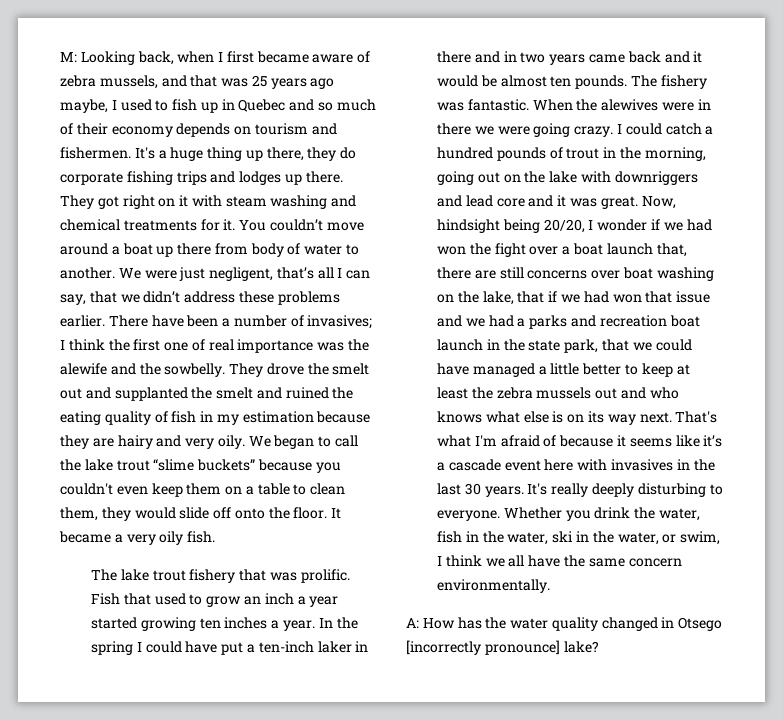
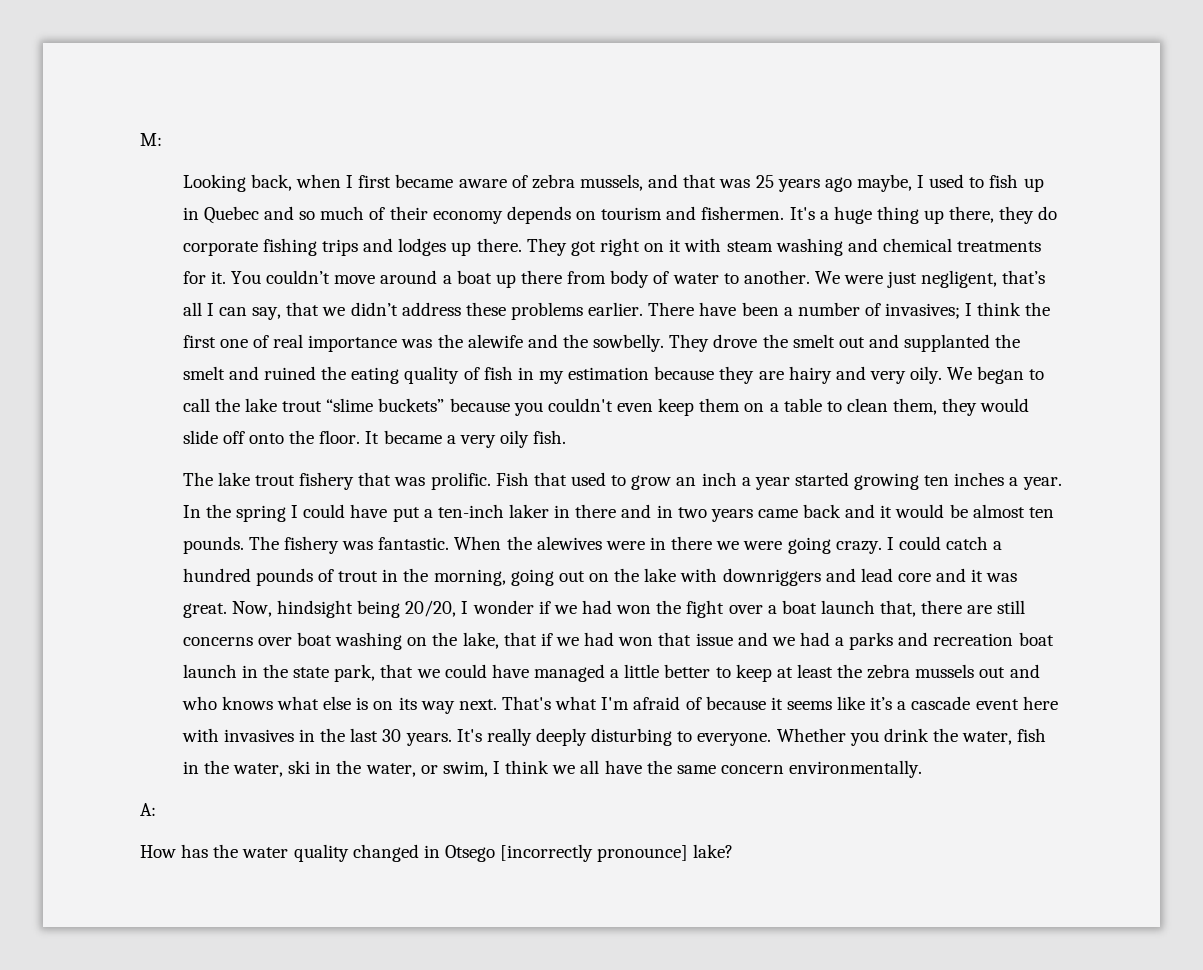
- M: Looking back, when I first became aware of zebra mussels, and that was 25 years ago maybe, I used to fish up in Quebec and so much of their economy depends on tourism and fishermen.
+ M:
+ Looking back, when I first became aware of zebra mussels, and that was 25 years ago maybe, I used to fish up in Quebec and so much of their economy depends on tourism and fishermen.
- A: How has the water quality changed in Otsego [incorrectly pronounce] lake?
+ A:
+ How has the water quality changed in Otsego [incorrectly pronounce] lake?

